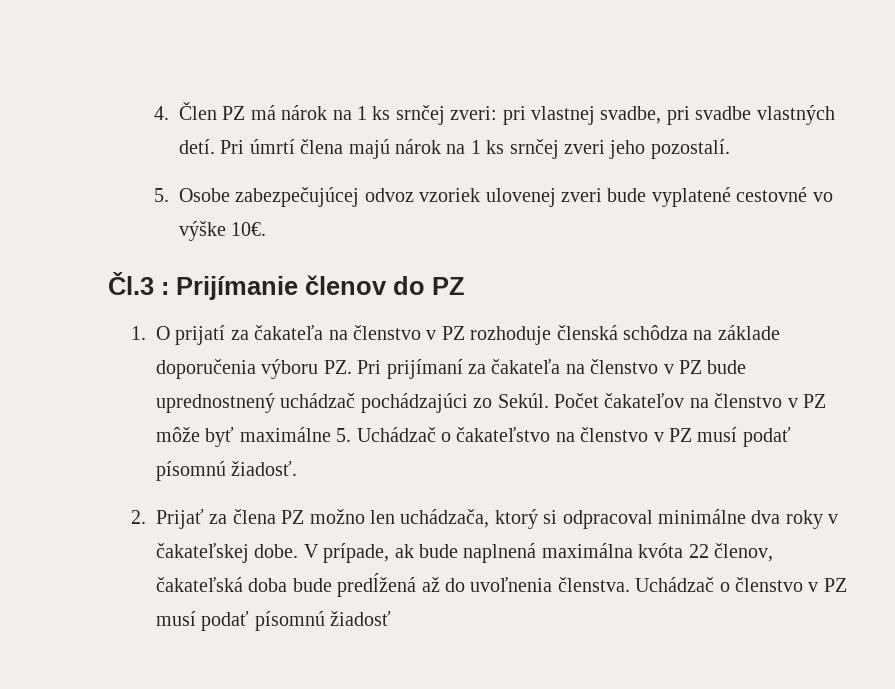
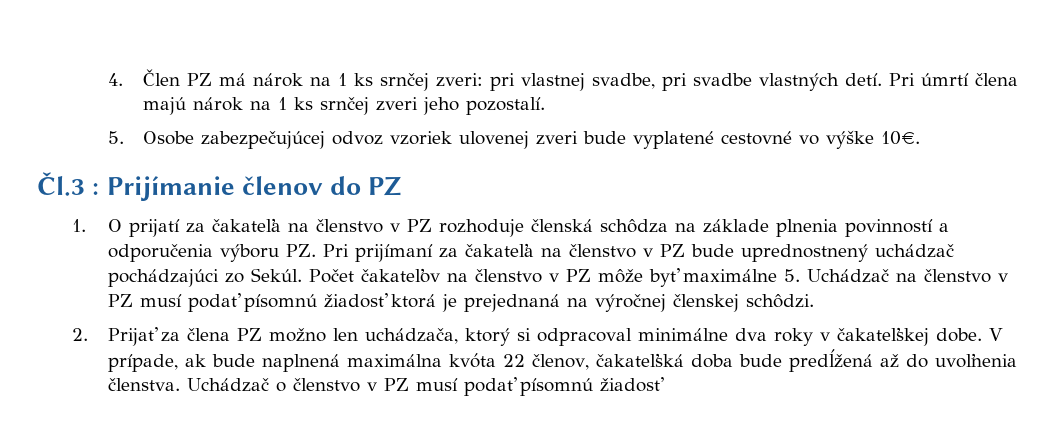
- 1. O prijatí za čakateľa na členstvo v PZ rozhoduje členská schôdza na základe doporučenia výboru PZ. Pri prijímaní za čakateľa na členstvo v PZ bude uprednostnený uchádzač pochádzajúci zo Sekúl.
+ 1. O prijatí za čakateľa na členstvo v PZ rozhoduje členská schôdza na základe plnenia povinností a odporučenia výboru PZ. Pri prijímaní za čakateľa na členstvo v PZ bude uprednostnený uchádzač pochádzajúci zo Sekúl.
- Počet čakateľov na členstvo v PZ môže byť maximálne 5. Uchádzač o čakateľstvo na členstvo v PZ musí podať písomnú žiadosť.
+ Počet čakateľov na členstvo v PZ môže byť maximálne 5. Uchádzač na členstvo v PZ musí podať písomnú žiadosť ktorá je prejednaná na výročnej členskej schôdzi.

